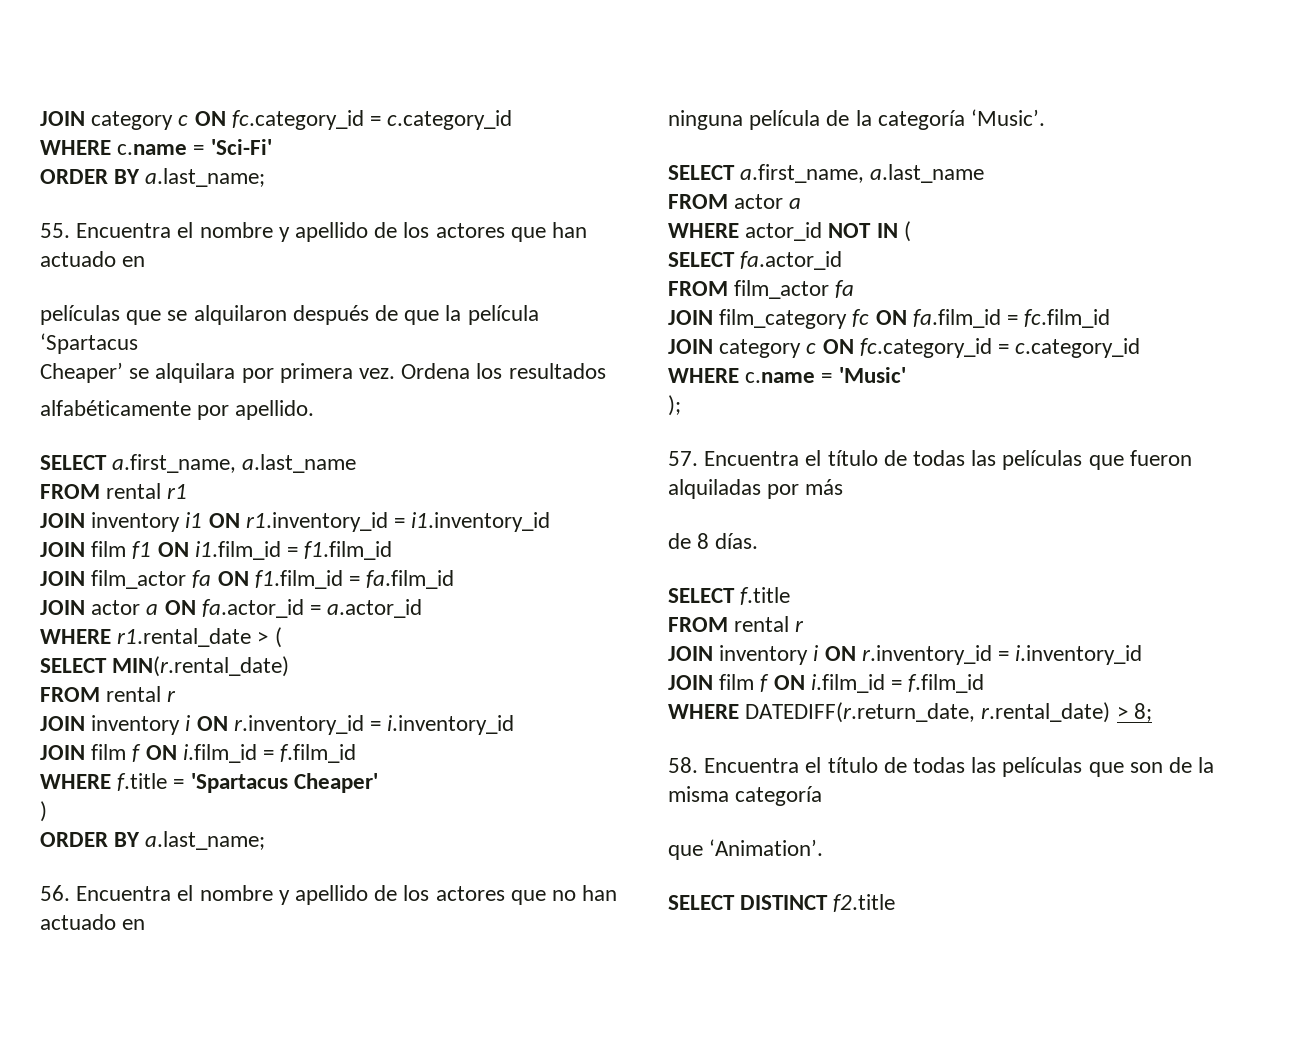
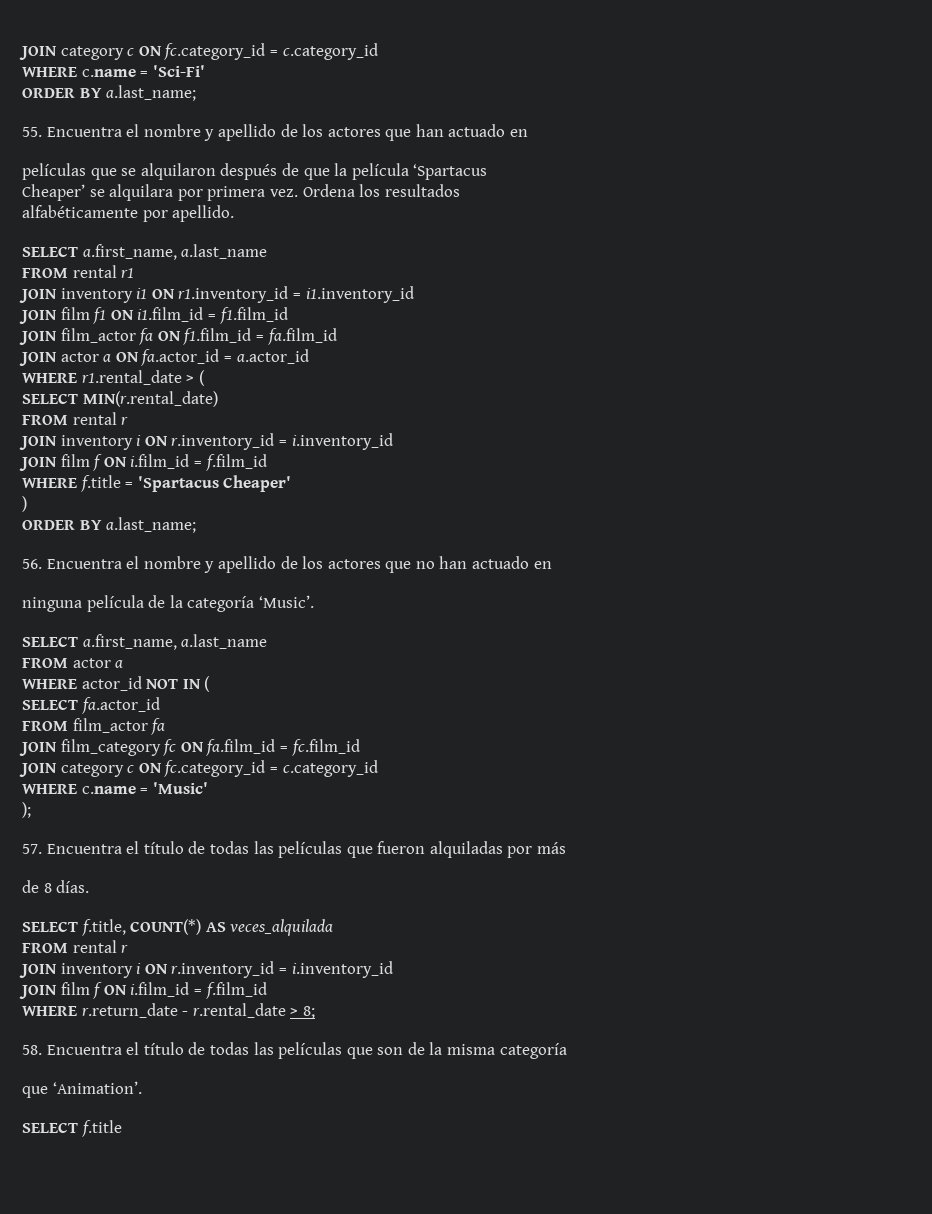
- SELECT f.title
+ SELECT f.title, COUNT(*) AS veces_alquilada
- WHERE DATEDIFF(r.return_date, r.rental_date) > 8;
+ WHERE r.return_date - r.rental_date > 8;
- SELECT DISTINCT f2.title
+ SELECT f.title

